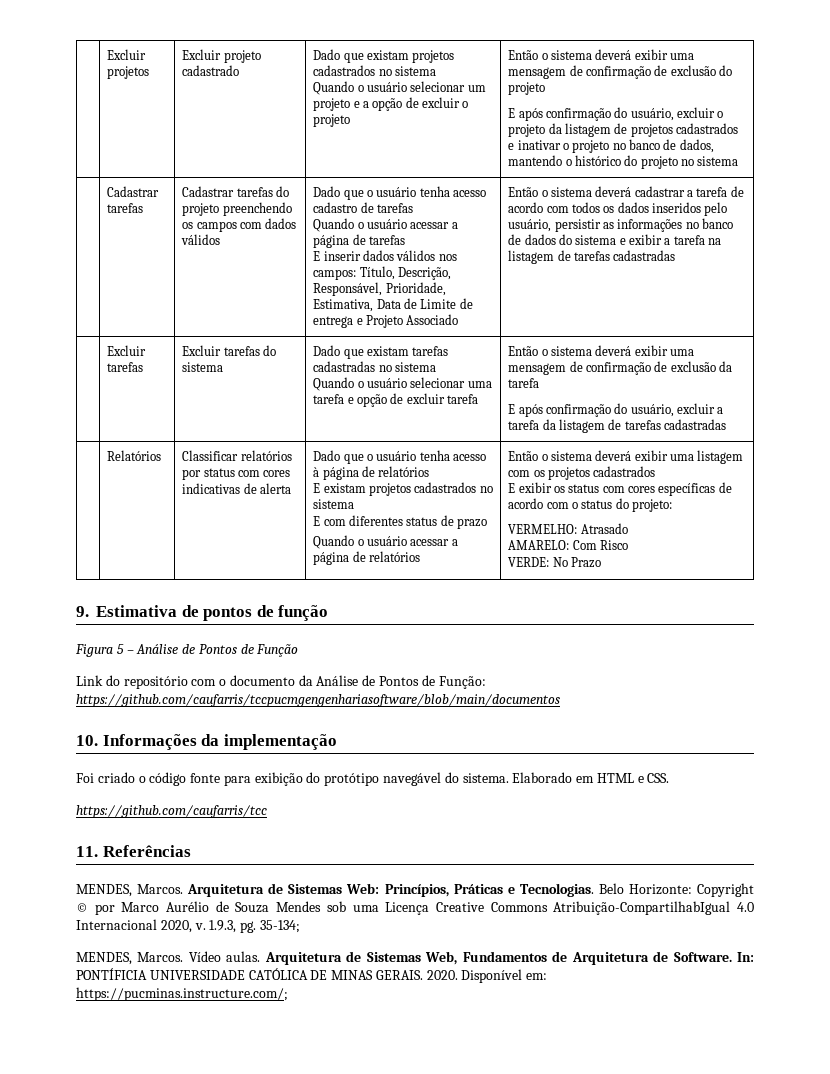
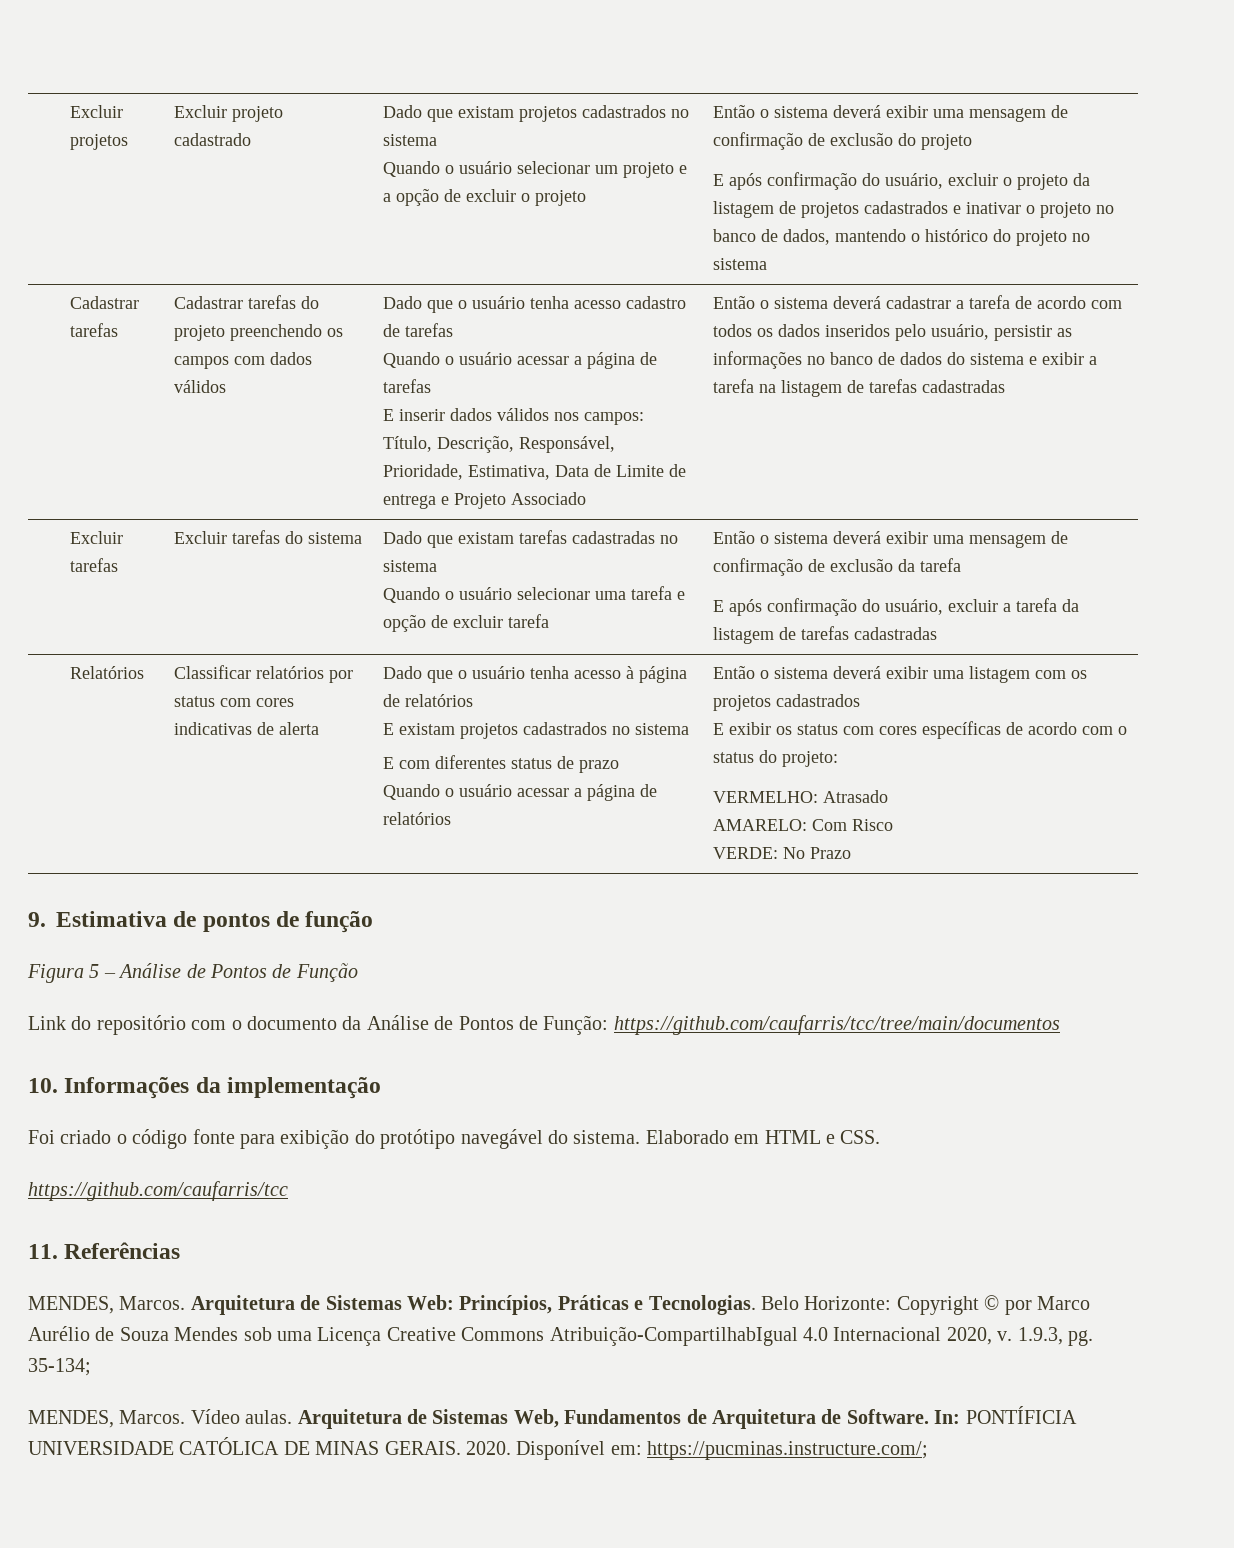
- Link do repositório com o documento da Análise de Pontos de Função: https://github.com/caufarris/tccpucmgengenhariasoftware/blob/main/documentos
+ Link do repositório com o documento da Análise de Pontos de Função: https://github.com/caufarris/tcc/tree/main/documentos

